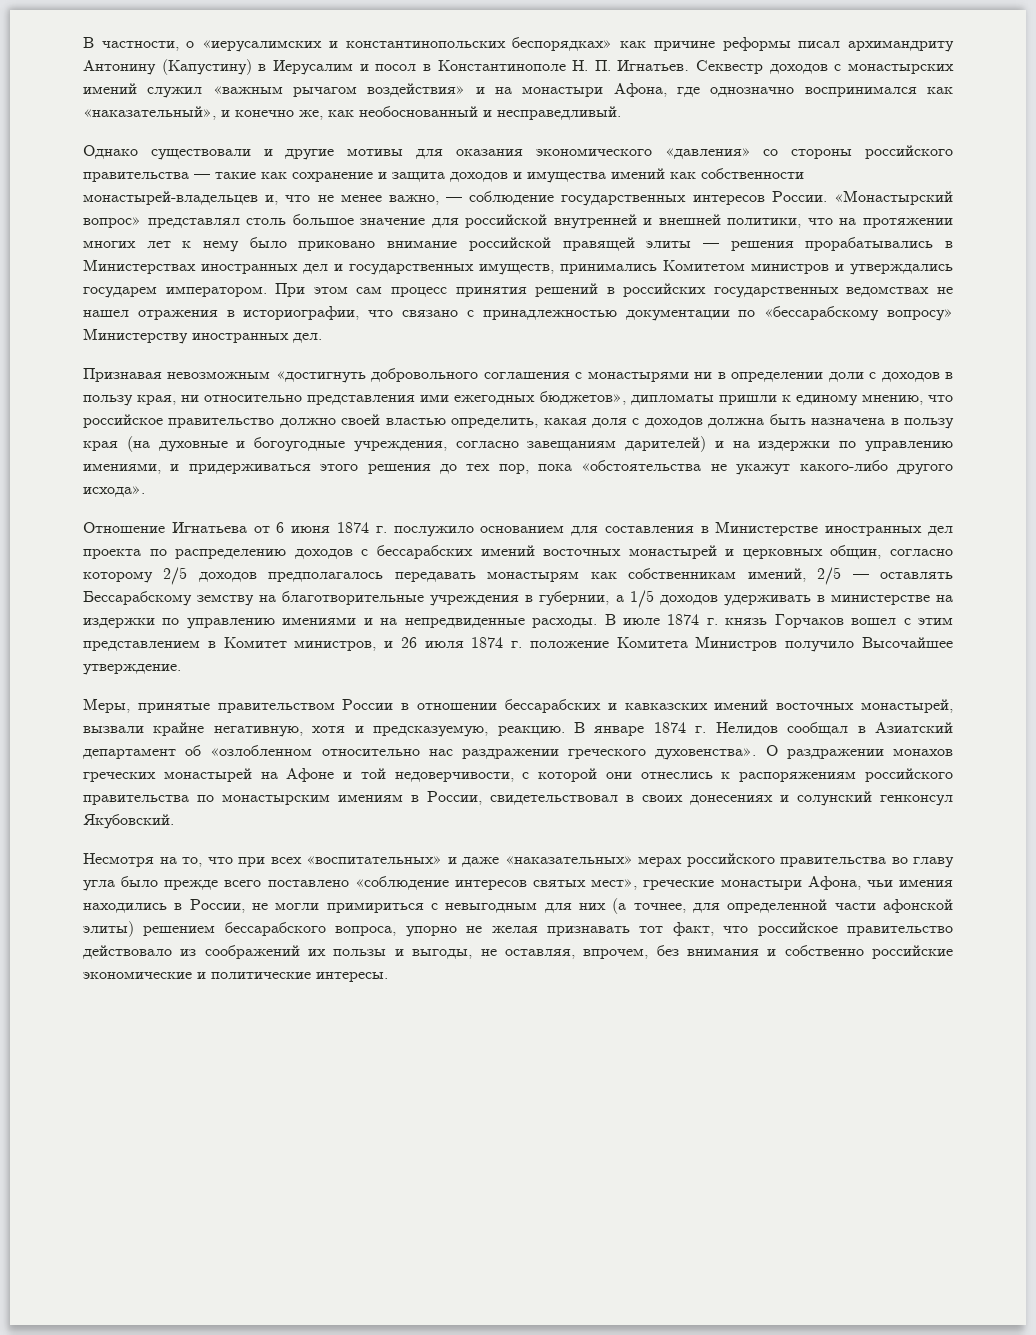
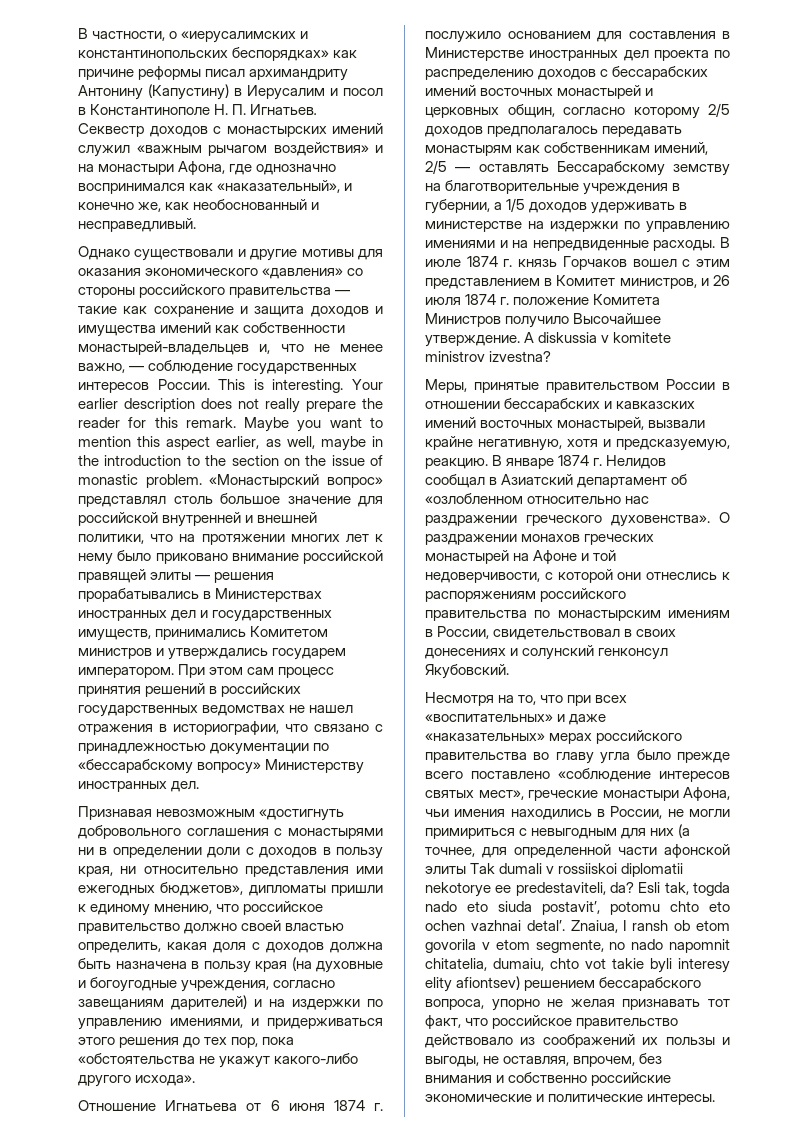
+ This is interesting. Your earlier description does not really prepare the reader for this remark. Maybe you want to mention this aspect earlier, as well, maybe in the introduction to the section on the issue of monastic problem.
+ A diskussia v komitete ministrov izvestna?
- Несмотря на то, что при всех «воспитательных» и даже «наказательных» мерах российского правительства во главу угла было прежде всего поставлено «соблюдение интересов святых мест», греческие монастыри Афона, чьи имения находились в России, не могли примириться с невыгодным для них (а точнее, для определенной части афонской элиты) решением бессарабского вопроса, упорно не желая признавать тот факт, что российское правительство действовало из соображений их пользы и выгоды, не оставляя, впрочем, без внимания и собственно российские экономические и политические интересы.
+ Несмотря на то, что при всех «воспитательных» и даже «наказательных» мерах российского правительства во главу угла было прежде всего поставлено «соблюдение интересов святых мест», греческие монастыри Афона, чьи имения находились в России, не могли примириться с невыгодным для них (а точнее, для определенной части афонской элиты Tak dumali v rossiiskoi diplomatii nekotorye ee predestaviteli, da? Esli tak, togda nado eto siuda postavit’, potomu chto eto ochen vazhnai detal’. Znaiua, I ransh ob etom govorila v etom segmente, no nado napomnit chitatelia, dumaiu, chto vot takie byli interesy elity afiontsev) решением бессарабского вопроса, упорно не желая признавать тот факт, что российское правительство действовало из соображений их пользы и выгоды, не оставляя, впрочем, без внимания и собственно российские экономические и политические интересы.

